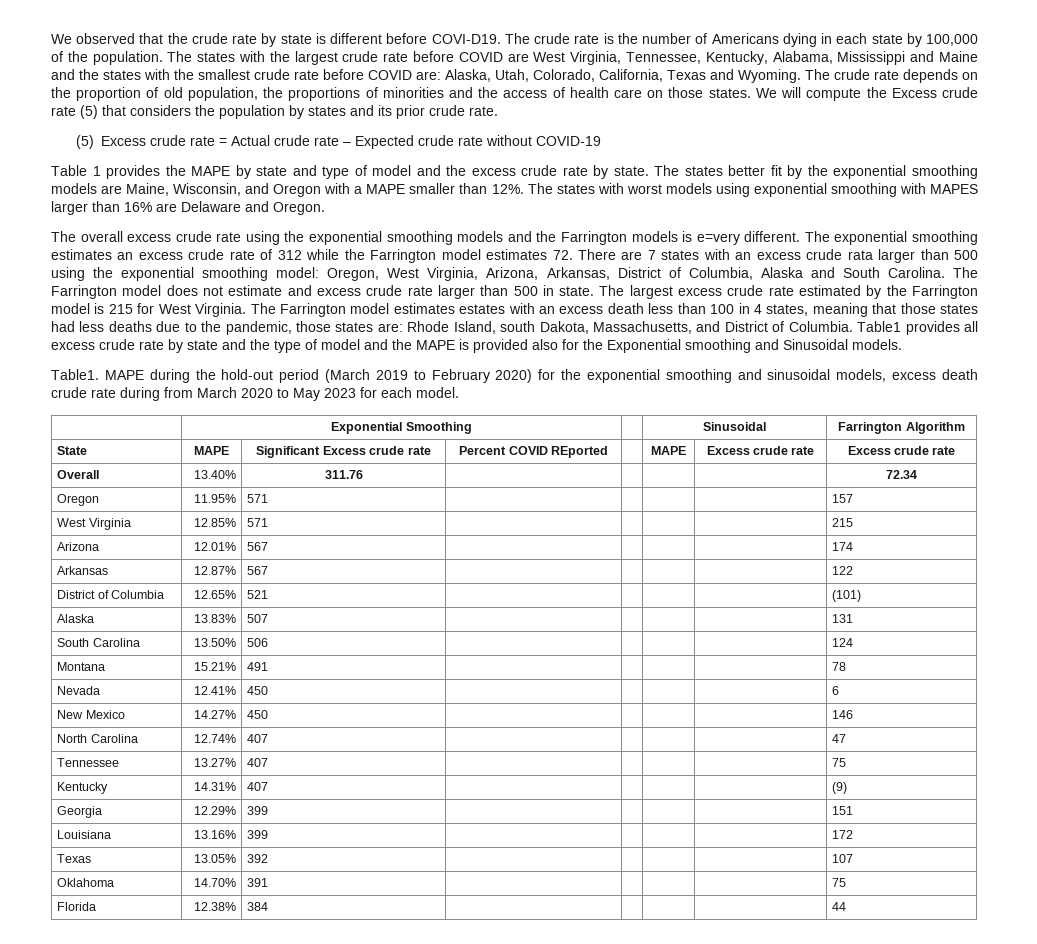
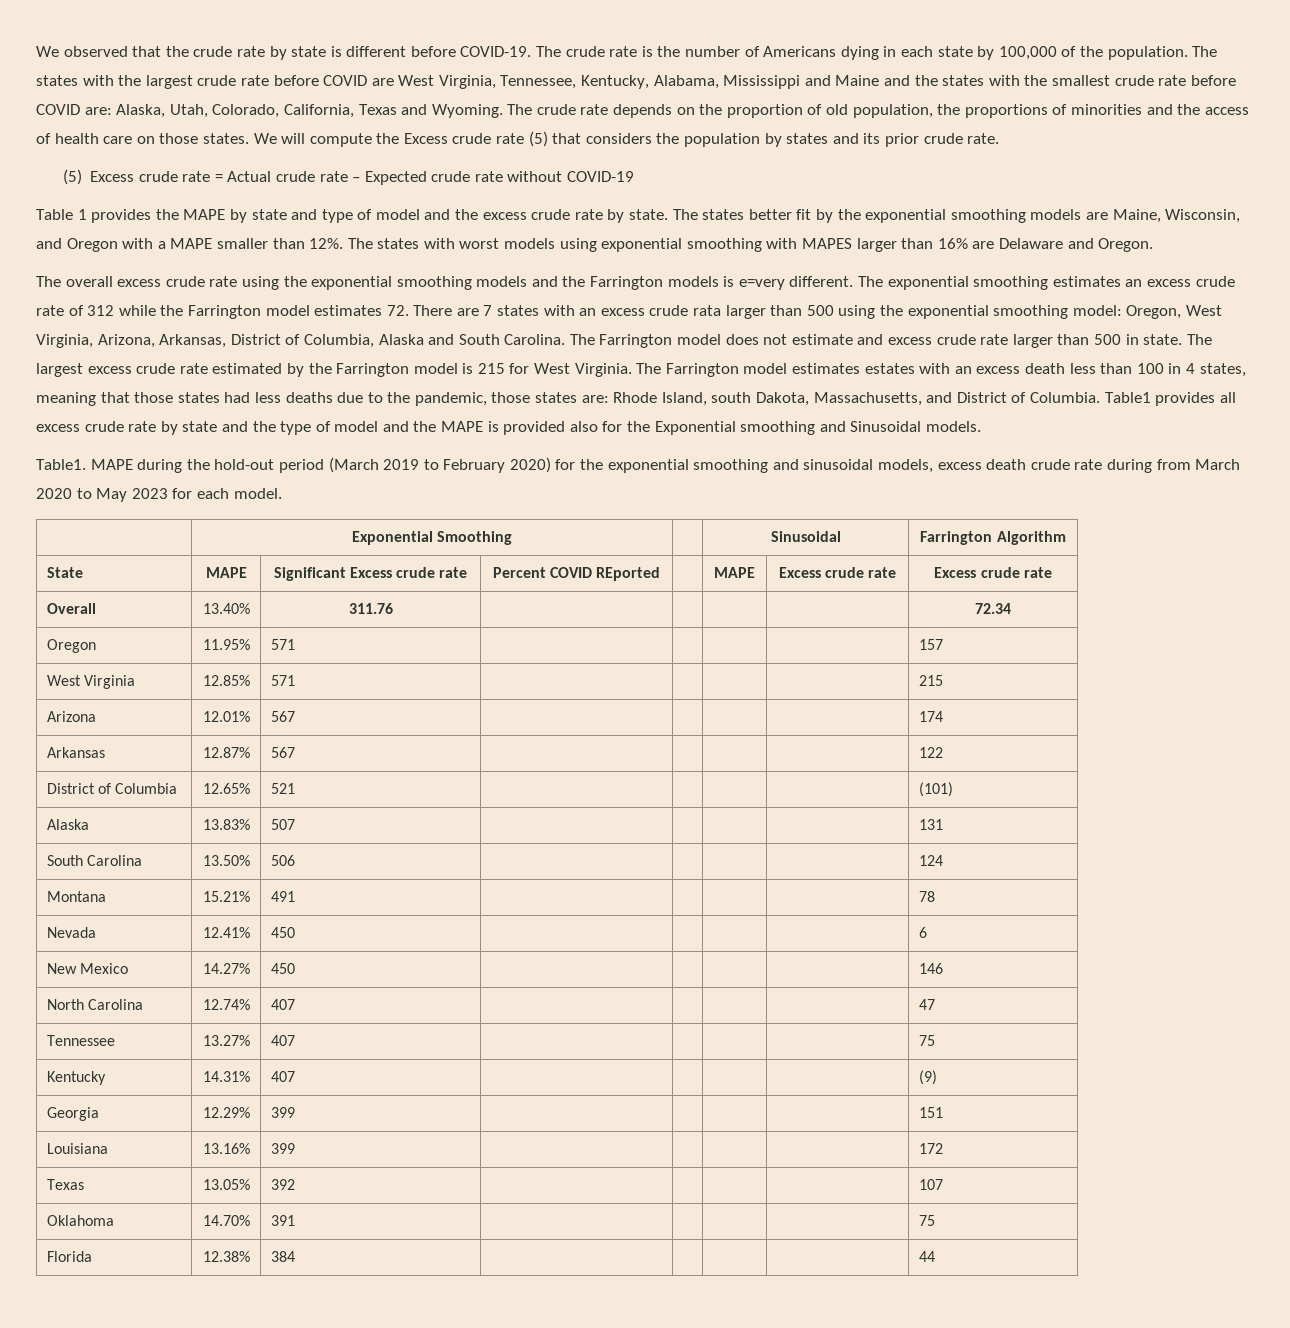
- We observed that the crude rate by state is different before COVI-D19.
+ We observed that the crude rate by state is different before COVID-19.

